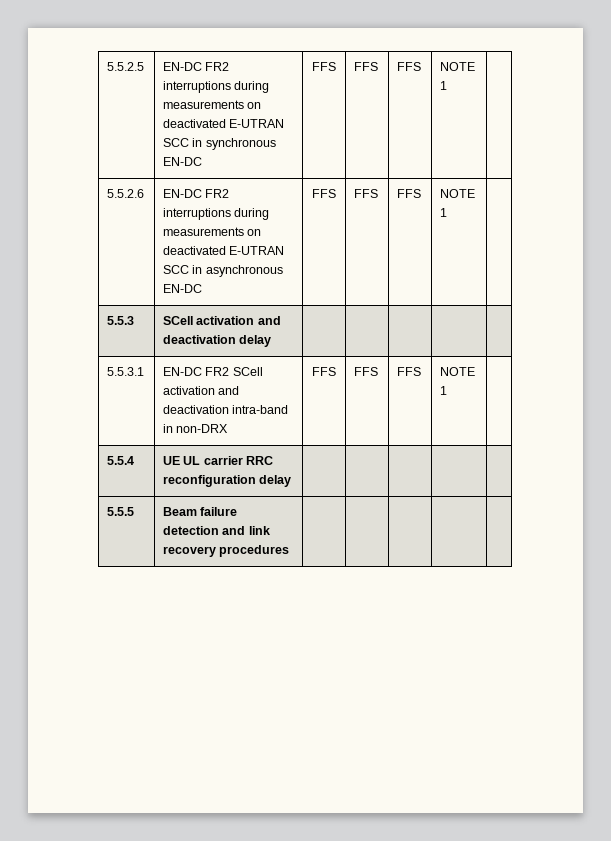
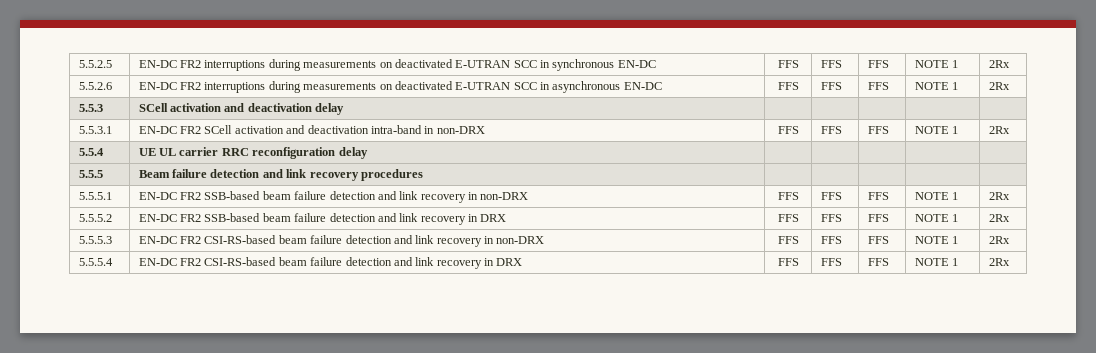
- 5.5.2.5 | EN-DC FR2 interruptions during measurements on deactivated E-UTRAN SCC in synchronous EN-DC | FFS | FFS | FFS | NOTE 1 |
+ 5.5.2.5 | EN-DC FR2 interruptions during measurements on deactivated E-UTRAN SCC in synchronous EN-DC | FFS | FFS | FFS | NOTE 1 | 2Rx
- 5.5.2.6 | EN-DC FR2 interruptions during measurements on deactivated E-UTRAN SCC in asynchronous EN-DC | FFS | FFS | FFS | NOTE 1 |
+ 5.5.2.6 | EN-DC FR2 interruptions during measurements on deactivated E-UTRAN SCC in asynchronous EN-DC | FFS | FFS | FFS | NOTE 1 | 2Rx
- 5.5.3.1 | EN-DC FR2 SCell activation and deactivation intra-band in non-DRX | FFS | FFS | FFS | NOTE 1 |
+ 5.5.3.1 | EN-DC FR2 SCell activation and deactivation intra-band in non-DRX | FFS | FFS | FFS | NOTE 1 | 2Rx
+ 5.5.5.1 | EN-DC FR2 SSB-based beam failure detection and link recovery in non-DRX | FFS | FFS | FFS | NOTE 1 | 2Rx
+ 5.5.5.2 | EN-DC FR2 SSB-based beam failure detection and link recovery in DRX | FFS | FFS | FFS | NOTE 1 | 2Rx
+ 5.5.5.3 | EN-DC FR2 CSI-RS-based beam failure detection and link recovery in non-DRX | FFS | FFS | FFS | NOTE 1 | 2Rx
+ 5.5.5.4 | EN-DC FR2 CSI-RS-based beam failure detection and link recovery in DRX | FFS | FFS | FFS | NOTE 1 | 2Rx

